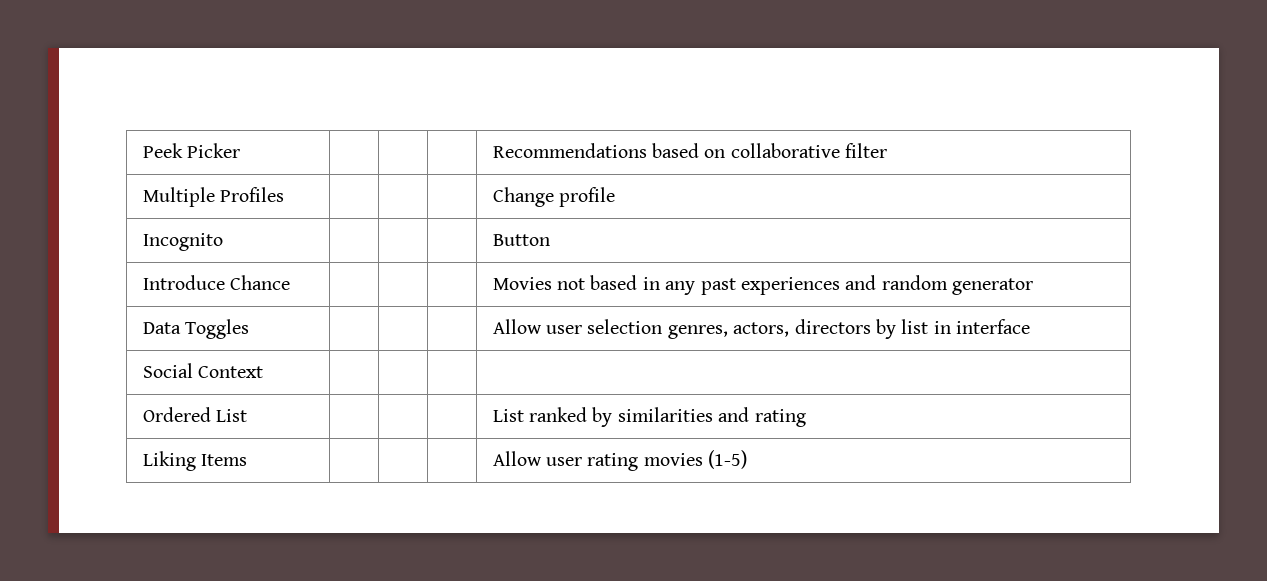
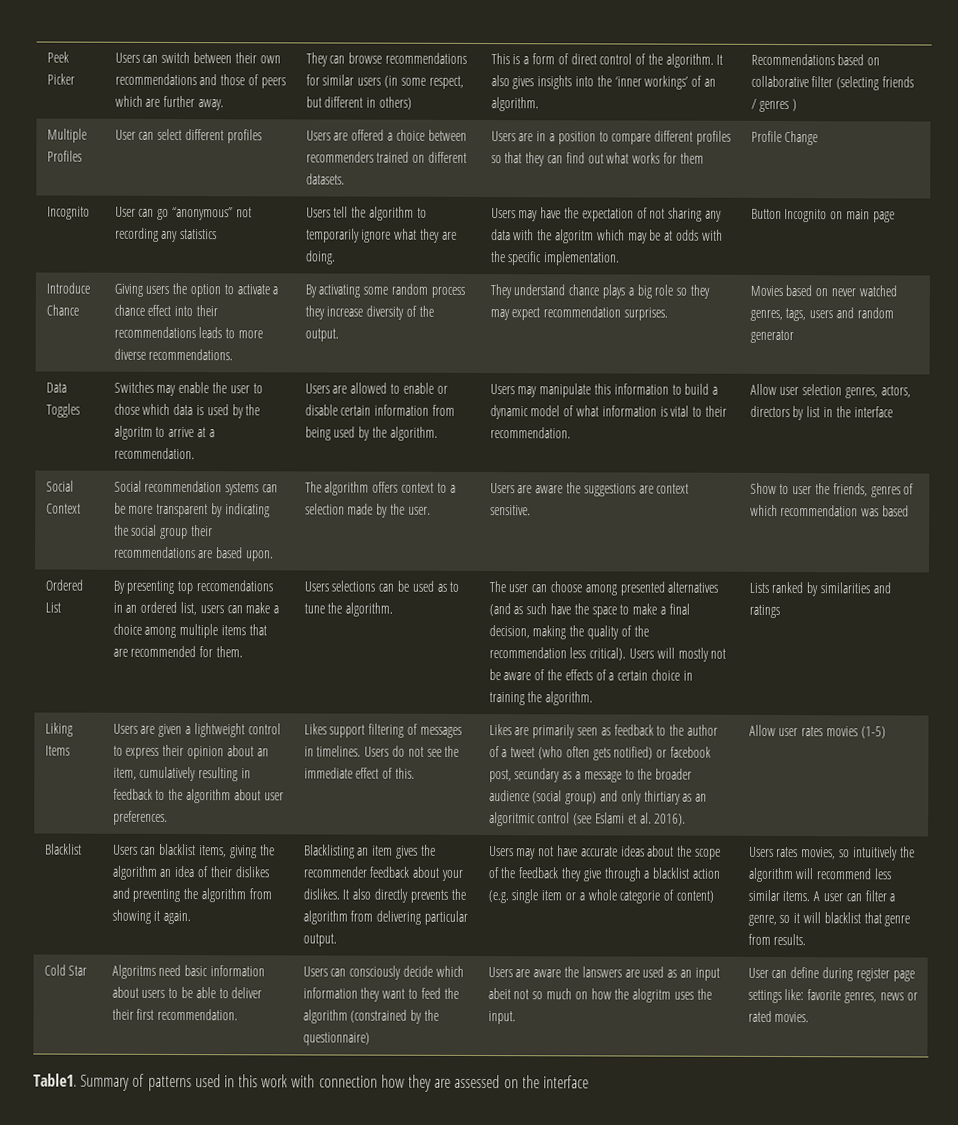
+ Users can switch between their own recommendations and those of peers which are further away. | They can browse recommendations for similar users (in some respect, but different in others) | This is a form of direct control of the algorithm. It also gives insights into the ‘inner workings’ of an algorithm.
- Recommendations based on collaborative filter
- Multiple Profiles | | | | Change profile
+ Recommendations based on collaborative filter (selecting friends / genres )
+ Multiple Profiles | User can select different profiles | Users are offered a choice between recommenders trained on different datasets. | Users are in a position to compare different profiles so that they can find out what works for them | Profile Change
- Button
- Introduce Chance | | | | Movies not based in any past experiences and random generator
+ User can go “anonymous” not recording any statistics | Users tell the algorithm to temporarily ignore what they are doing. | Users may have the expectation of not sharing any data with the algoritm which may be at odds with the specific implementation. | Button Incognito on main page
+ Introduce Chance | Giving users the option to activate a chance effect into their recommendations leads to more diverse recommendations. | By activating some random process they increase diversity of the output. | They understand chance plays a big role so they may expect recommendation surprises. | Movies based on never watched genres, tags, users and random generator
+ Switches may enable the user to chose which data is used by the algoritm to arrive at a recommendation. | Users are allowed to enable or disable certain information from being used by the algorithm. | Users may manipulate this information to build a dynamic model of what information is vital to their recommendation.
- Allow user selection genres, actors, directors by list in interface
+ Allow user selection genres, actors, directors by list in the interface
- Ordered List | | | | List ranked by similarities and rating
+ Social recommendation systems can be more transparent by indicating the social group their recommendations are based upon. | The algorithm offers context to a selection made by the user. | Users are aware the suggestions are context sensitive. | Show to user the friends, genres of which recommendation was based
+ Ordered List | By presenting top reccomendations in an ordered list, users can make a choice among multiple items that are recommended for them. | Users selections can be used as to tune the algorithm. | The user can choose among presented alternatives (and as such have the space to make a final decision, making the quality of the recommendation less critical). Users will mostly not be aware of the effects of a certain choice in training the algorithm. | Lists ranked by similarities and ratings
- Allow user rating movies (1-5)
+ Users are given a lightweight control to express their opinion about an item, cumulatively resulting in feedback to the algorithm about user preferences. | Likes support filtering of messages in timelines. Users do not see the immediate effect of this. | Likes are primarily seen as feedback to the author of a tweet (who often gets notified) or facebook post, secundary as a message to the broader audience (social group) and only thirtiary as an algoritmic control (see Eslami et al. 2016). | Allow user rates movies (1-5)
+ Blacklist | Users can blacklist items, giving the algorithm an idea of their dislikes and preventing the algorithm from showing it again. | Blacklisting an item gives the recommender feedback about your dislikes. It also directly prevents the algorithm from delivering particular output. | Users may not have accurate ideas about the scope of the feedback they give through a blacklist action (e.g. single item or a whole categorie of content) | Users rates movies, so intuitively the algorithm will recommend less similar items. A user can filter a genre, so it will blacklist that genre from results.
+ Cold Star | Algoritms need basic information about users to be able to deliver their first recommendation. | Users can consciously decide which information they want to feed the algorithm (constrained by the questionnaire) | Users are aware the lanswers are used as an input abeit not so much on how the alogritm uses the input. | User can define during register page settings like: favorite genres, news or rated movies.
+ Table1. Summary of patterns used in this work with connection how they are assessed on the interface

